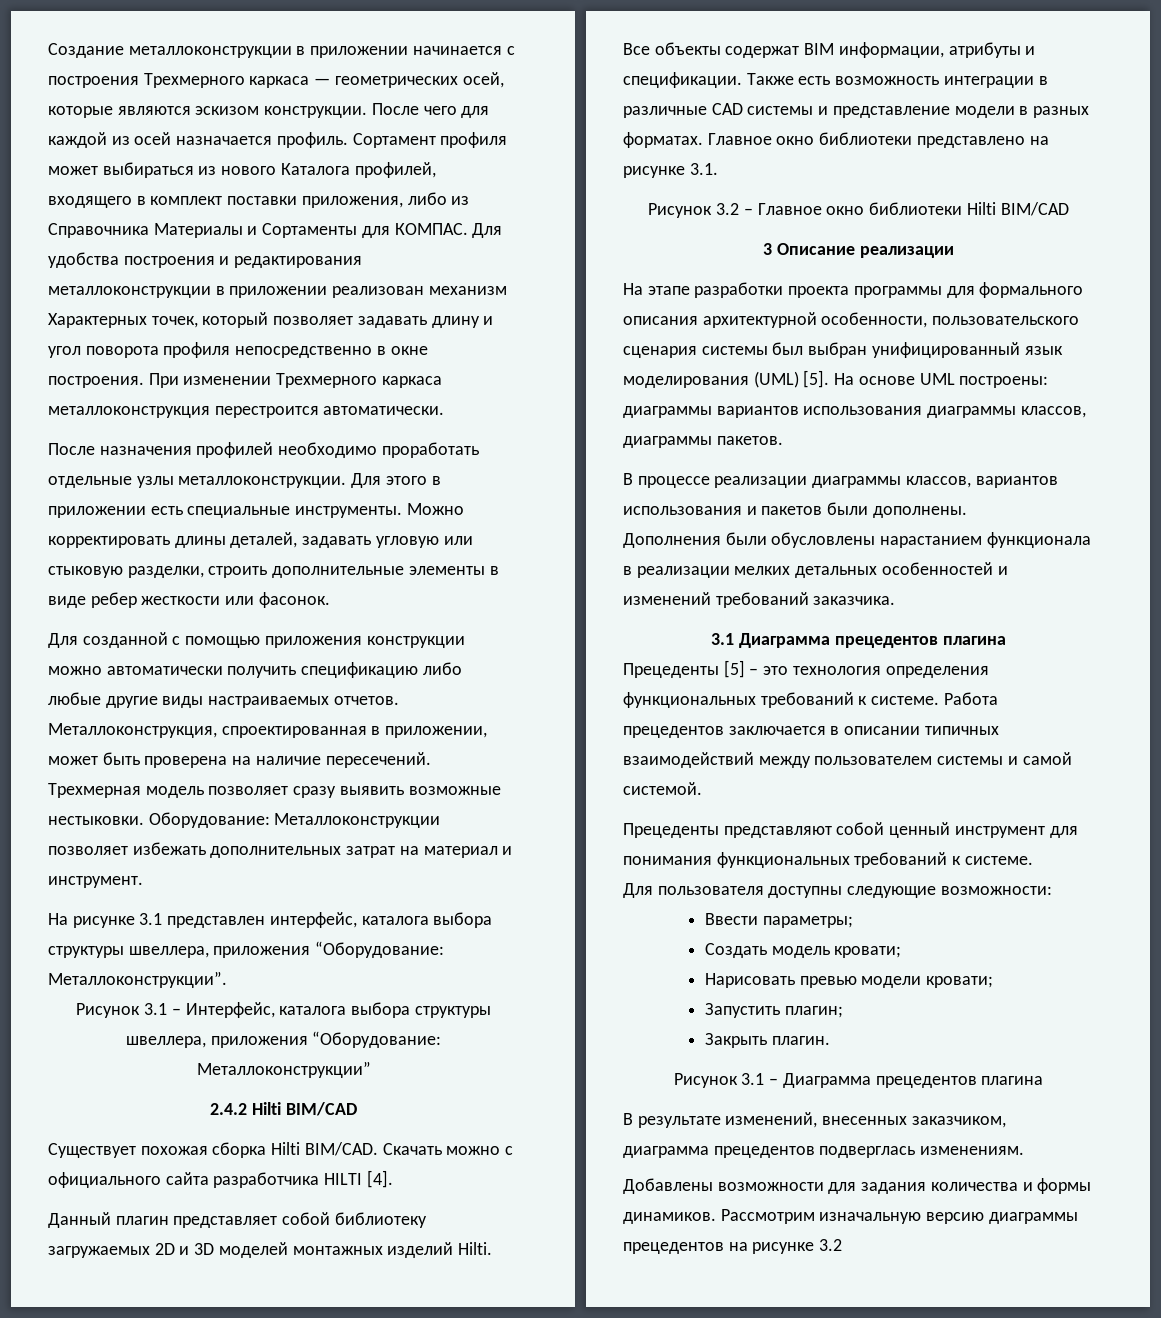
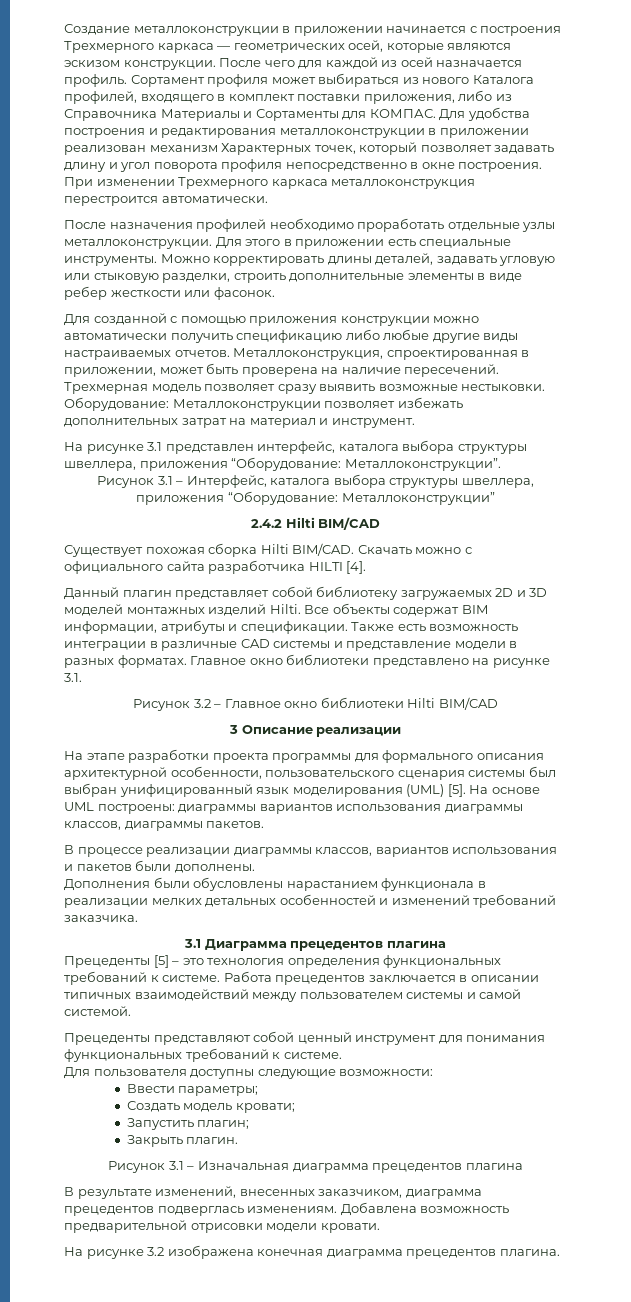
- Нарисовать превью модели кровати;
- Рисунок 3.1 – Диаграмма прецедентов плагина
+ Рисунок 3.1 – Изначальная диаграмма прецедентов плагина
- В результате изменений, внесенных заказчиком, диаграмма прецедентов подверглась изменениям.
- Добавлены возможности для задания количества и формы динамиков. Рассмотрим изначальную версию диаграммы прецедентов на рисунке 3.2
+ В результате изменений, внесенных заказчиком, диаграмма прецедентов подверглась изменениям. Добавлена возможность предварительной отрисовки модели кровати.
+ На рисунке 3.2 изображена конечная диаграмма прецедентов плагина.

